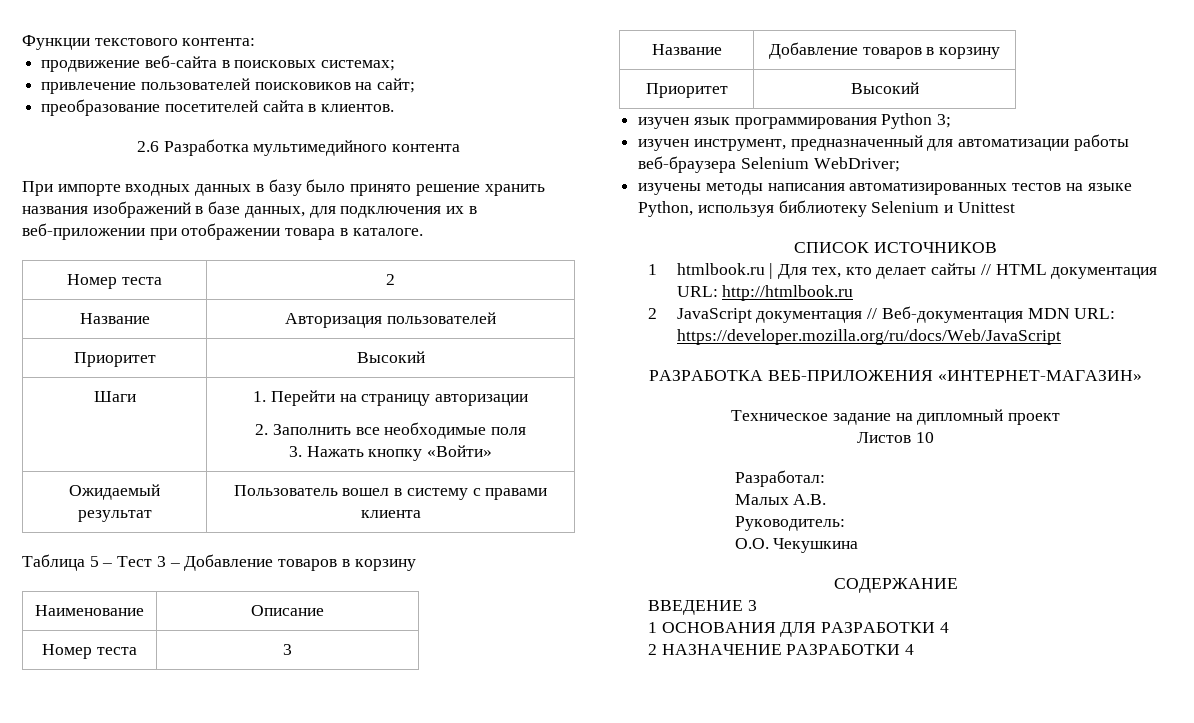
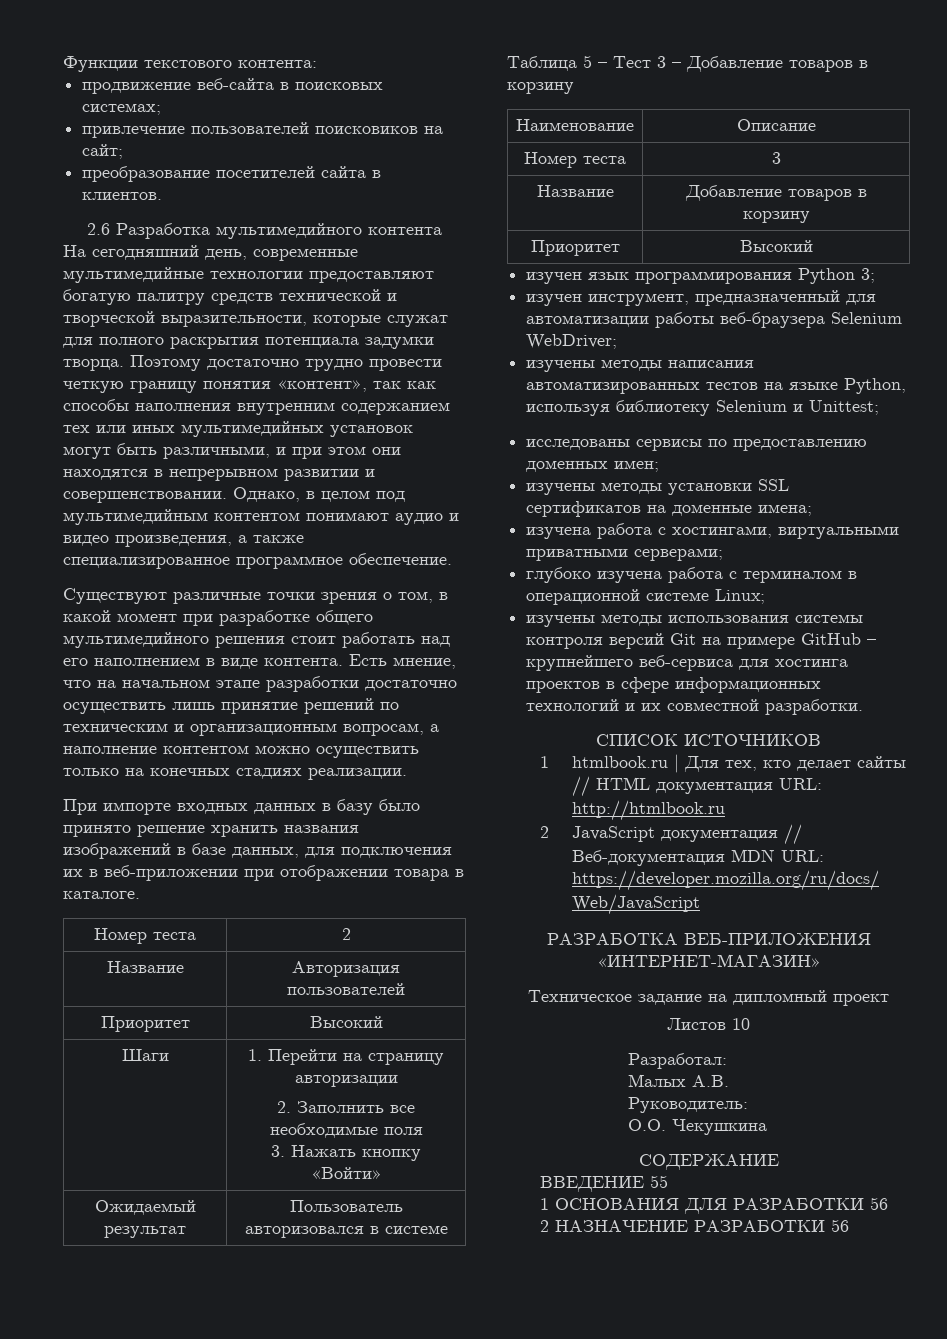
+ На сегодняшний день, современные мультимедийные технологии предоставляют богатую палитру средств технической и творческой выразительности, которые служат для полного раскрытия потенциала задумки творца. Поэтому достаточно трудно провести четкую границу понятия «контент», так как способы наполнения внутренним содержанием тех или иных мультимедийных установок могут быть различными, и при этом они находятся в непрерывном развитии и совершенствовании. Однако, в целом под мультимедийным контентом понимают аудио и видео произведения, а также специализированное программное обеспечение.
+ Существуют различные точки зрения о том, в какой момент при разработке общего мультимедийного решения стоит работать над его наполнением в виде контента. Есть мнение, что на начальном этапе разработки достаточно осуществить лишь принятие решений по техническим и организационным вопросам, а наполнение контентом можно осуществить только на конечных стадиях реализации.
- Ожидаемый результат | Пользователь вошел в систему с правами клиента
+ Ожидаемый результат | Пользователь авторизовался в системе
- изучены методы написания автоматизированных тестов на языке Python, используя библиотеку Selenium и Unittest
+ изучены методы написания автоматизированных тестов на языке Python, используя библиотеку Selenium и Unittest;
+ исследованы сервисы по предоставлению доменных имен;
+ изучены методы установки SSL сертификатов на доменные имена;
+ изучена работа с хостингами, виртуальными приватными серверами;
+ глубоко изучена работа с терминалом в операционной системе Linux;
+ изучены методы использования системы контроля версий Git на примере GitHub – крупнейшего веб-сервиса для хостинга проектов в сфере информационных технологий и их совместной разработки.
- ВВЕДЕНИЕ 3
+ ВВЕДЕНИЕ 55
- 1 ОСНОВАНИЯ ДЛЯ РАЗРАБОТКИ 4
+ 1 ОСНОВАНИЯ ДЛЯ РАЗРАБОТКИ 56
- 2 НАЗНАЧЕНИЕ РАЗРАБОТКИ 4
+ 2 НАЗНАЧЕНИЕ РАЗРАБОТКИ 56

